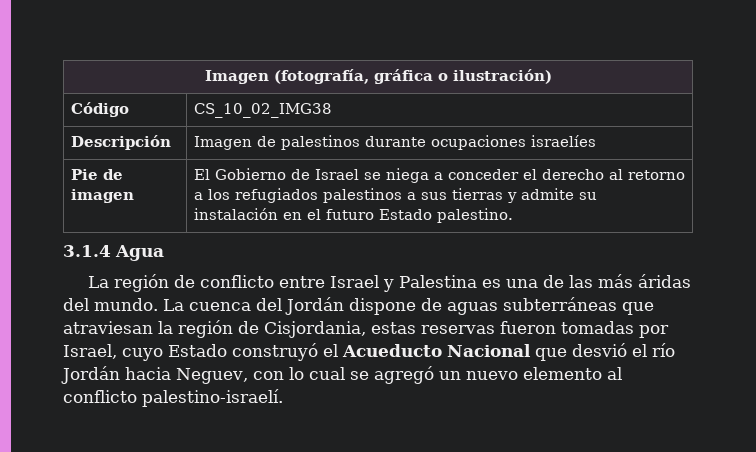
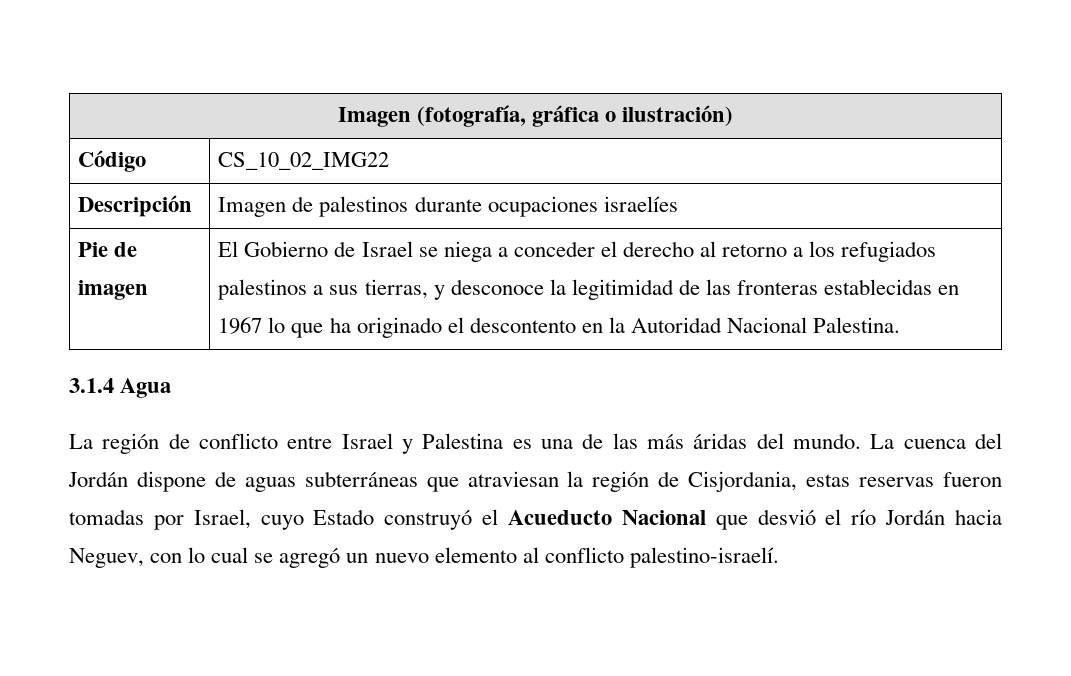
- Código | CS_10_02_IMG38
+ Código | CS_10_02_IMG22
- El Gobierno de Israel se niega a conceder el derecho al retorno a los refugiados palestinos a sus tierras y admite su instalación en el futuro Estado palestino.
+ El Gobierno de Israel se niega a conceder el derecho al retorno a los refugiados palestinos a sus tierras, y desconoce la legitimidad de las fronteras establecidas en 1967 lo que ha originado el descontento en la Autoridad Nacional Palestina.

